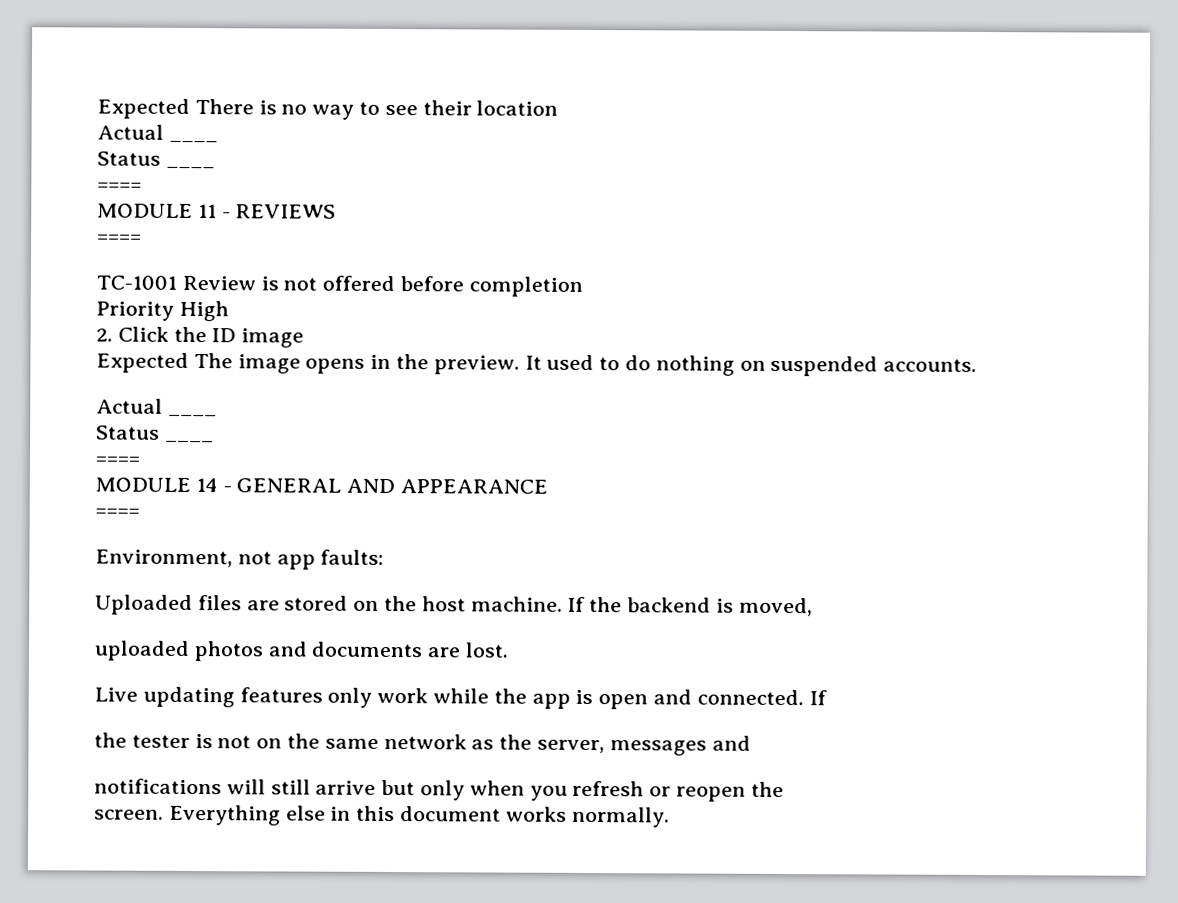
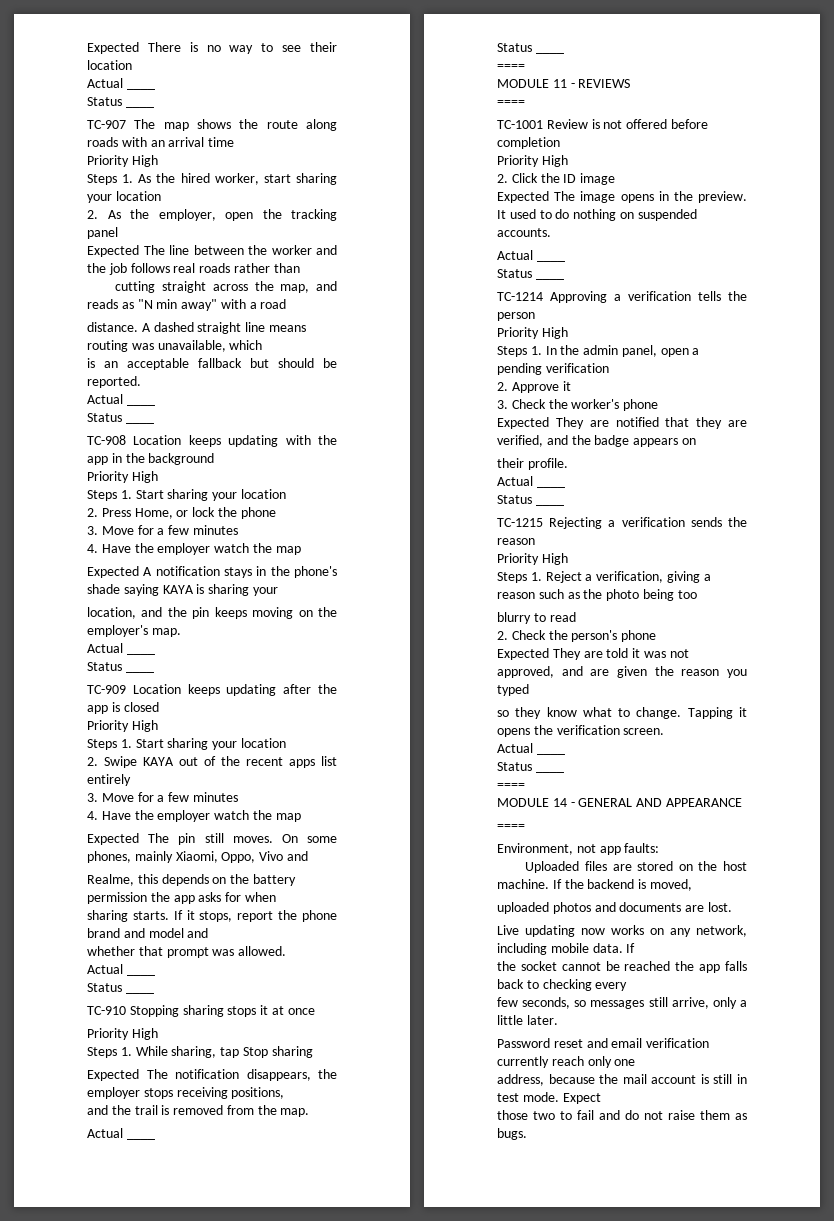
+ TC-907 The map shows the route along roads with an arrival time
+ Priority High
+ Steps 1. As the hired worker, start sharing your location
+ 2. As the employer, open the tracking panel
+ Expected The line between the worker and the job follows real roads rather than
+ cutting straight across the map, and reads as "N min away" with a road
+ distance. A dashed straight line means routing was unavailable, which
+ is an acceptable fallback but should be reported.
+ Actual ____
+ Status ____
+ TC-908 Location keeps updating with the app in the background
+ Priority High
+ Steps 1. Start sharing your location
+ 2. Press Home, or lock the phone
+ 3. Move for a few minutes
+ 4. Have the employer watch the map
+ Expected A notification stays in the phone's shade saying KAYA is sharing your
+ location, and the pin keeps moving on the employer's map.
+ Actual ____
+ Status ____
+ TC-909 Location keeps updating after the app is closed
+ Priority High
+ Steps 1. Start sharing your location
+ 2. Swipe KAYA out of the recent apps list entirely
+ 3. Move for a few minutes
+ 4. Have the employer watch the map
+ Expected The pin still moves. On some phones, mainly Xiaomi, Oppo, Vivo and
+ Realme, this depends on the battery permission the app asks for when
+ sharing starts. If it stops, report the phone brand and model and
+ whether that prompt was allowed.
+ Actual ____
+ Status ____
+ TC-910 Stopping sharing stops it at once
+ Priority High
+ Steps 1. While sharing, tap Stop sharing
+ Expected The notification disappears, the employer stops receiving positions,
+ and the trail is removed from the map.
+ Actual ____
+ Status ____
+ TC-1214 Approving a verification tells the person
+ Priority High
+ Steps 1. In the admin panel, open a pending verification
+ 2. Approve it
+ 3. Check the worker's phone
+ Expected They are notified that they are verified, and the badge appears on
+ their profile.
+ Actual ____
+ Status ____
+ TC-1215 Rejecting a verification sends the reason
+ Priority High
+ Steps 1. Reject a verification, giving a reason such as the photo being too
+ blurry to read
+ 2. Check the person's phone
+ Expected They are told it was not approved, and are given the reason you typed
+ so they know what to change. Tapping it opens the verification screen.
+ Actual ____
+ Status ____
- Live updating features only work while the app is open and connected. If
- the tester is not on the same network as the server, messages and
- notifications will still arrive but only when you refresh or reopen the
- screen. Everything else in this document works normally.
+ Live updating now works on any network, including mobile data. If
+ the socket cannot be reached the app falls back to checking every
+ few seconds, so messages still arrive, only a little later.
+ Password reset and email verification currently reach only one
+ address, because the mail account is still in test mode. Expect
+ those two to fail and do not raise them as bugs.

